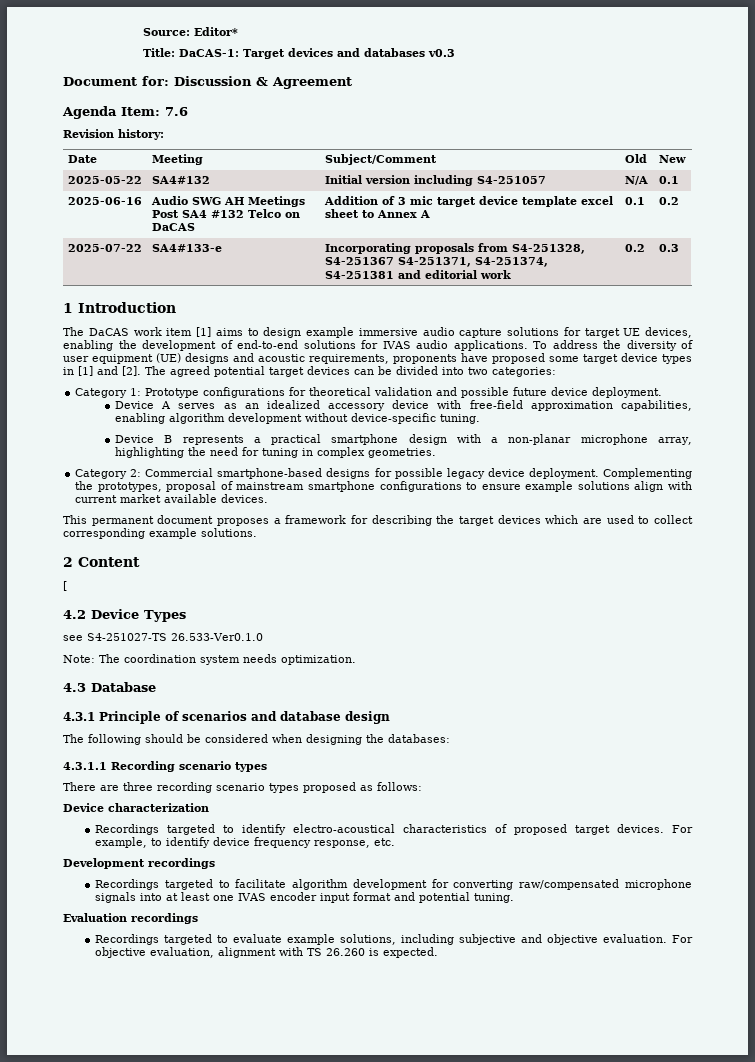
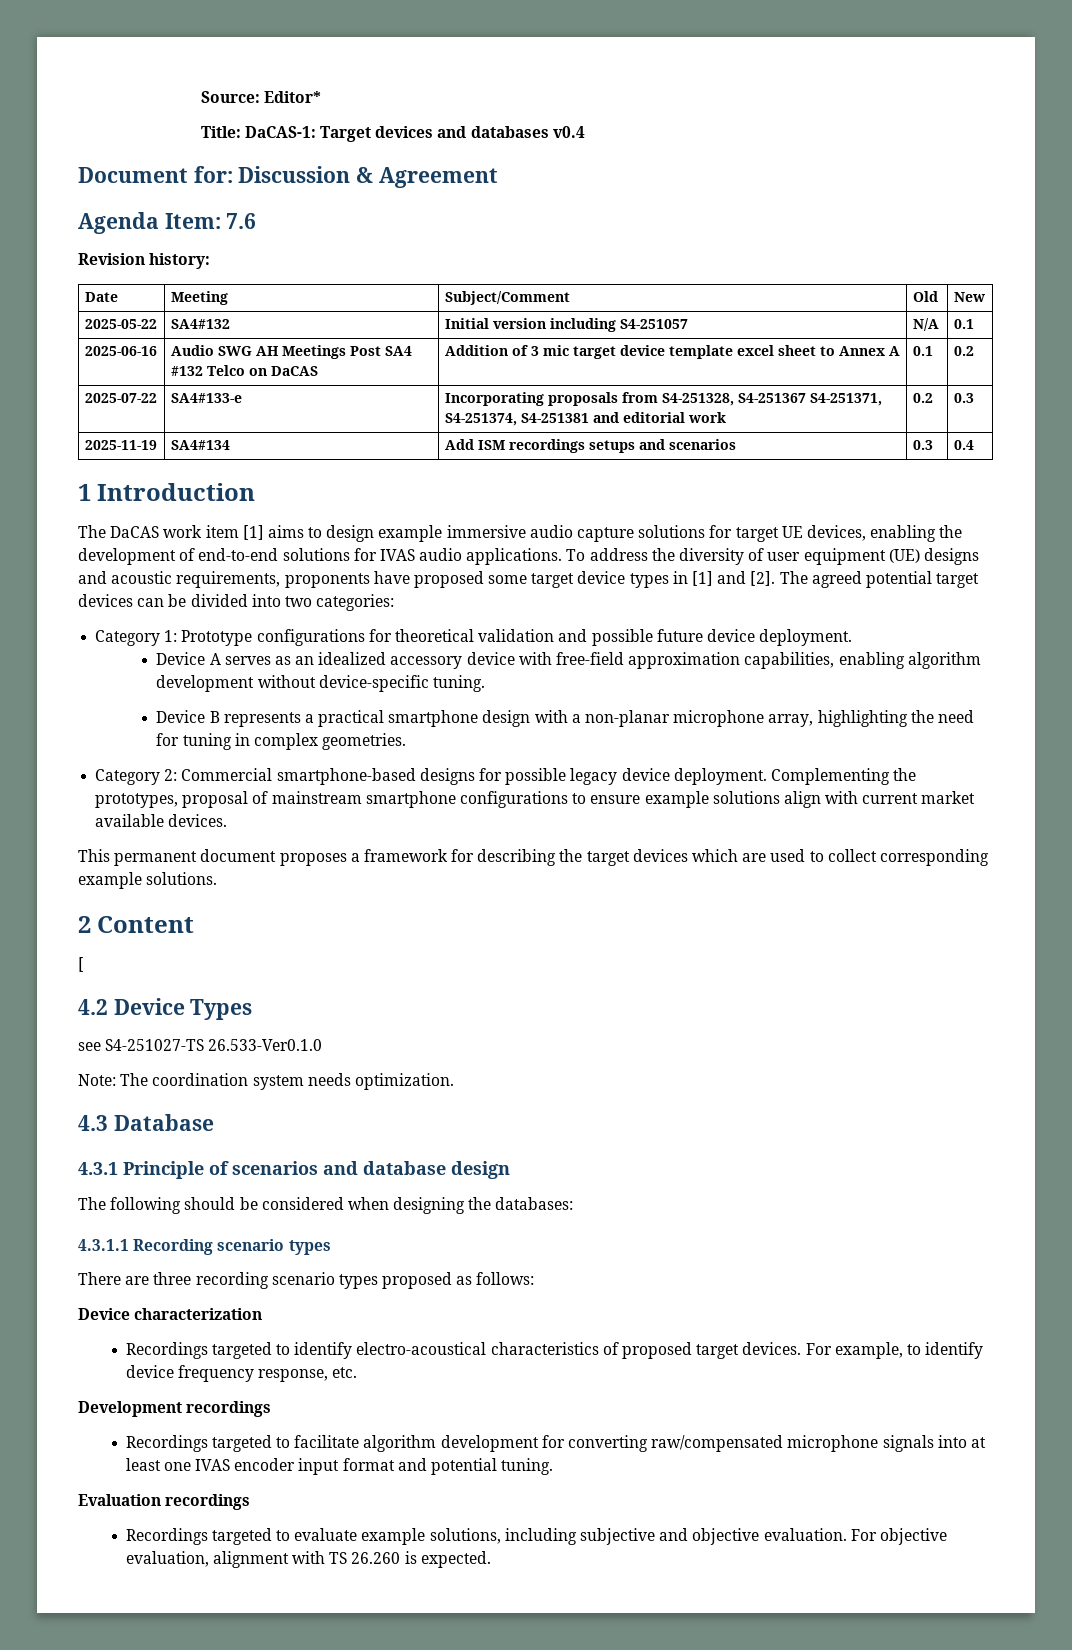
- Title: DaCAS-1: Target devices and databases v0.3
+ Title: DaCAS-1: Target devices and databases v0.4
+ 2025-11-19 | SA4#134 | Add ISM recordings setups and scenarios | 0.3 | 0.4

